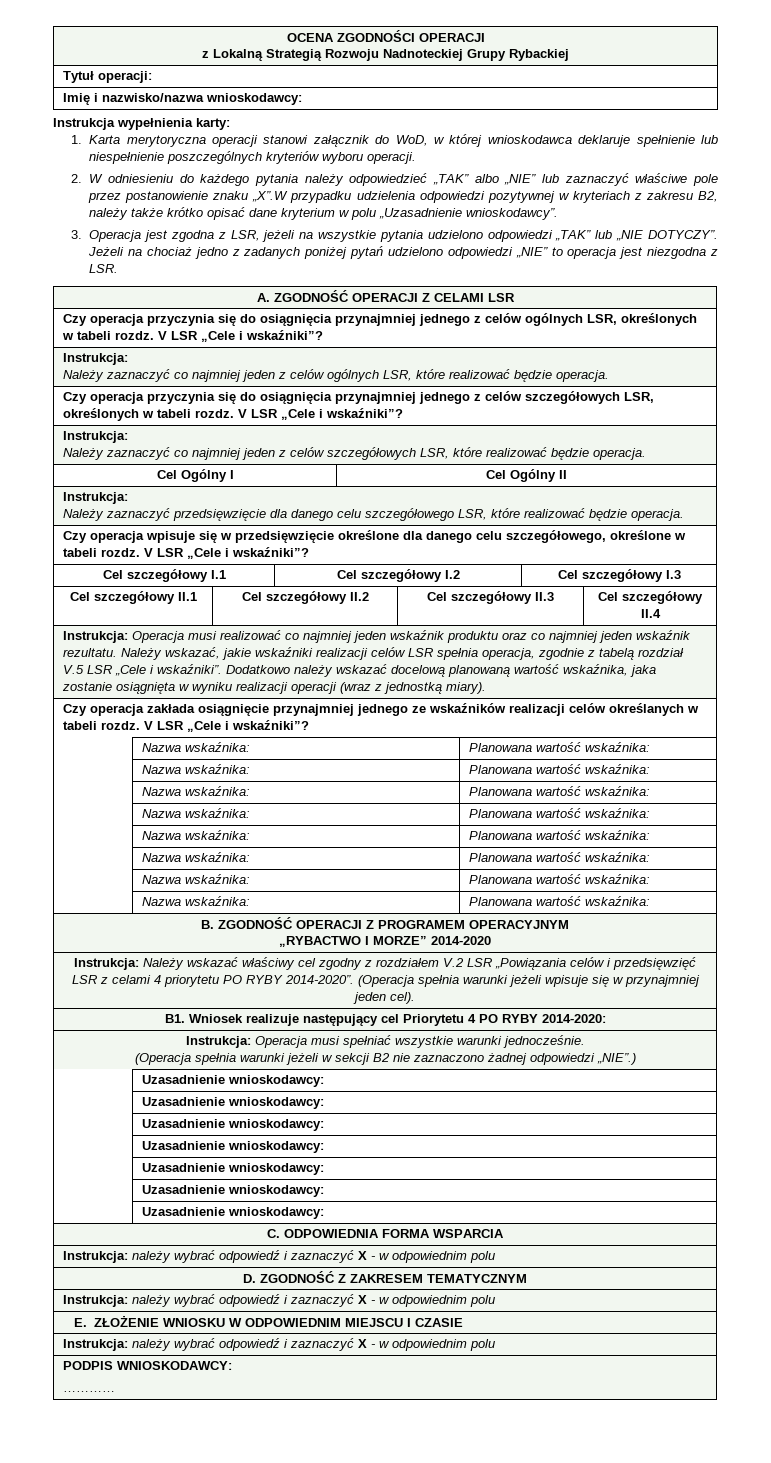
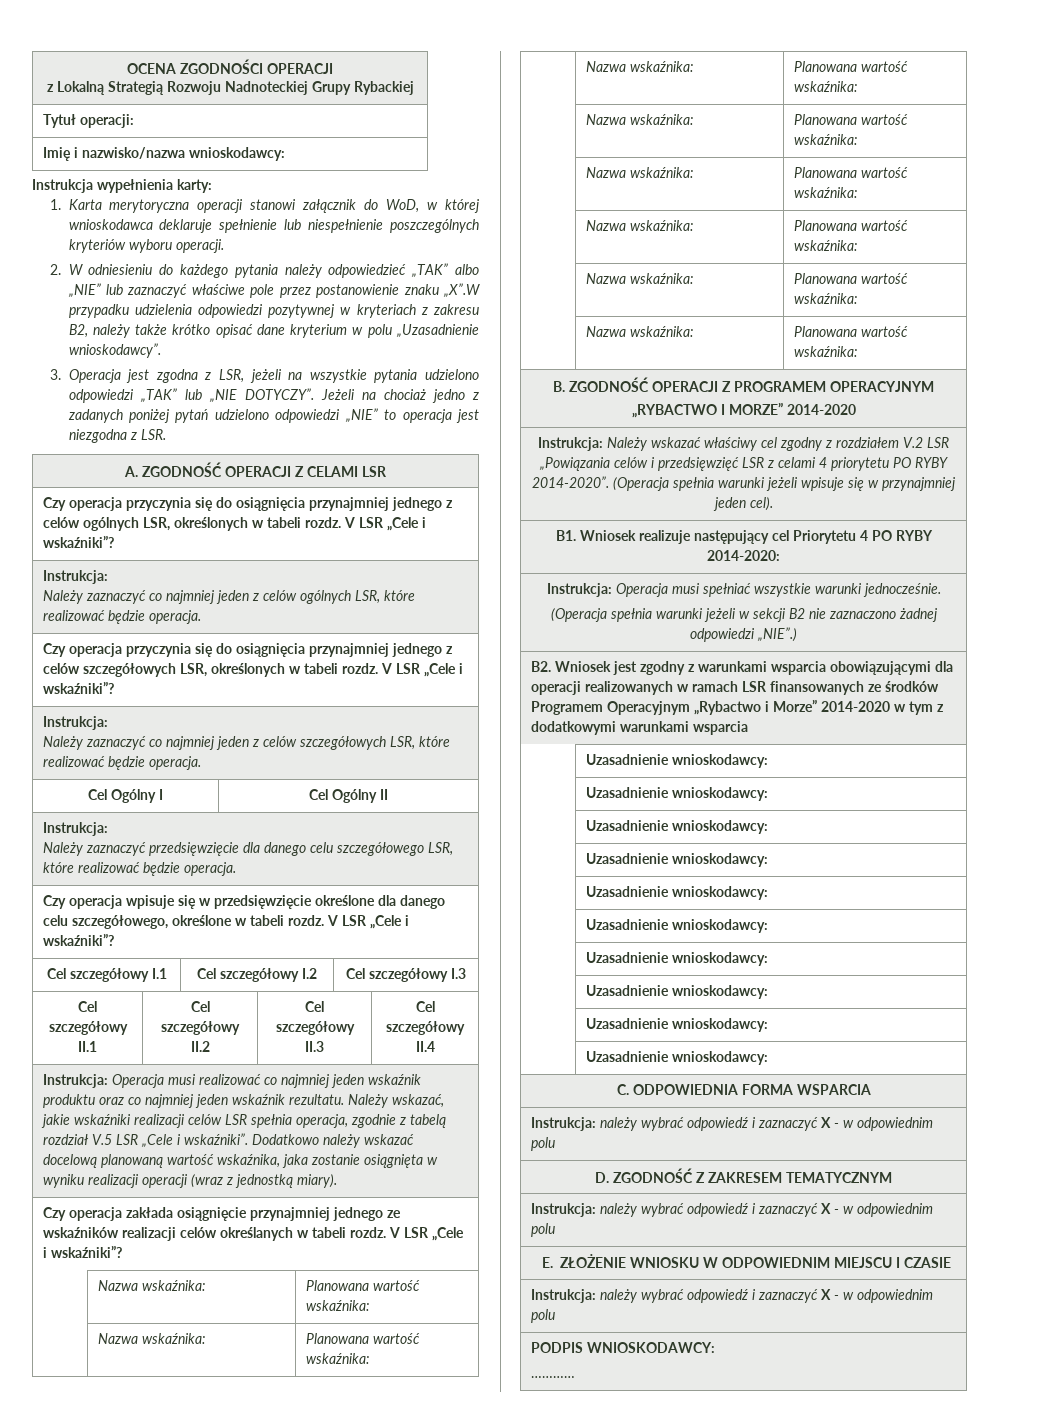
+ B2. Wniosek jest zgodny z warunkami wsparcia obowiązującymi dla operacji realizowanych w ramach LSR finansowanych ze środków Programem Operacyjnym „Rybactwo i Morze” 2014-2020 w tym z dodatkowymi warunkami wsparcia
+ | Uzasadnienie wnioskodawcy:
+ | Uzasadnienie wnioskodawcy:
+ | Uzasadnienie wnioskodawcy:

